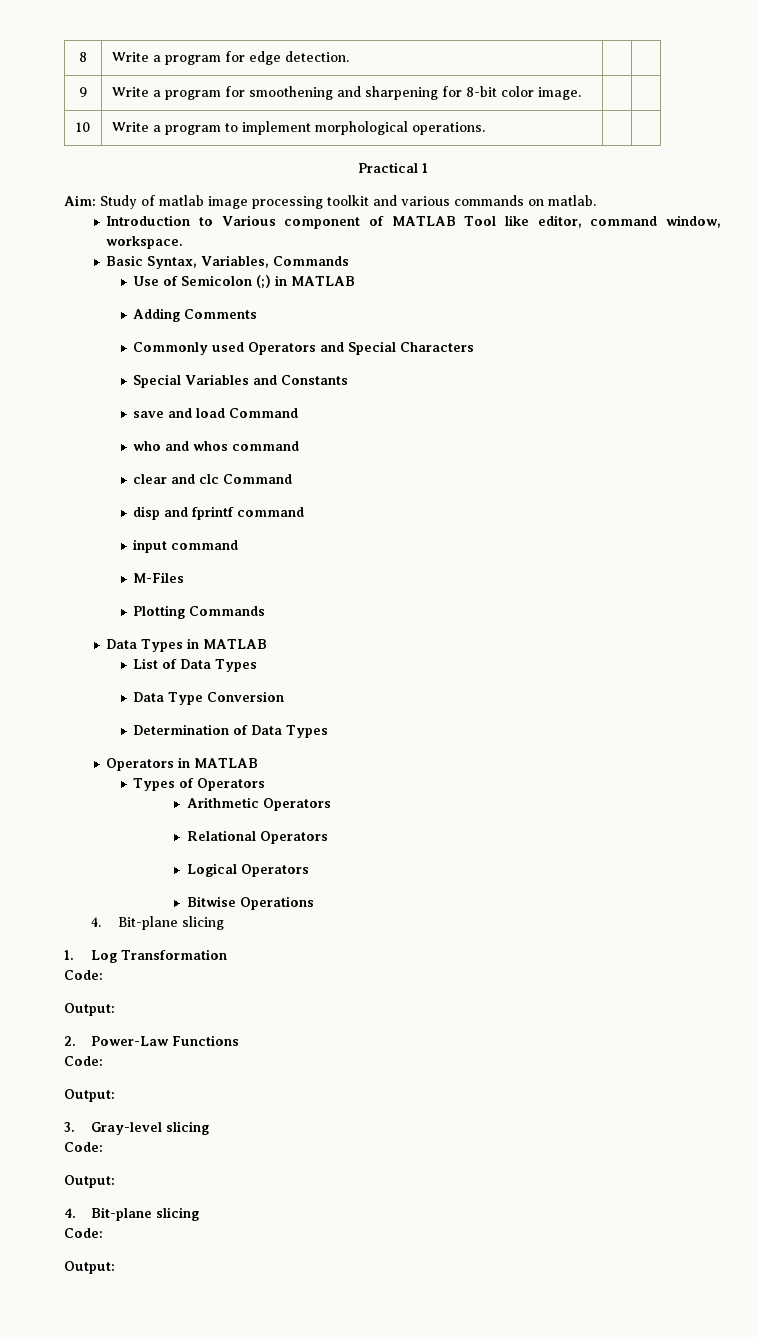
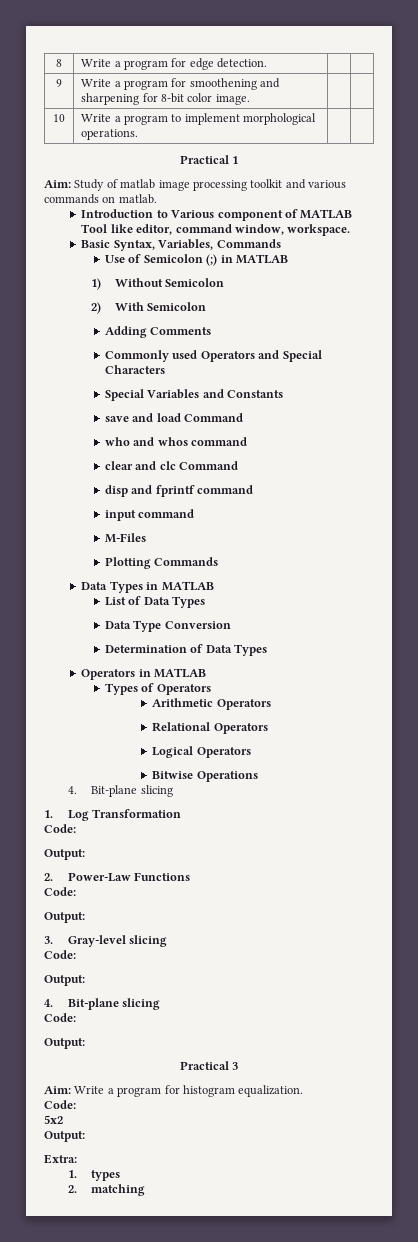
+ 1) Without Semicolon
+ 2) With Semicolon
+ Practical 3
+ Aim: Write a program for histogram equalization.
+ Code:
+ 5x2
+ Output:
+ Extra:
+ 1. types
+ 2. matching

